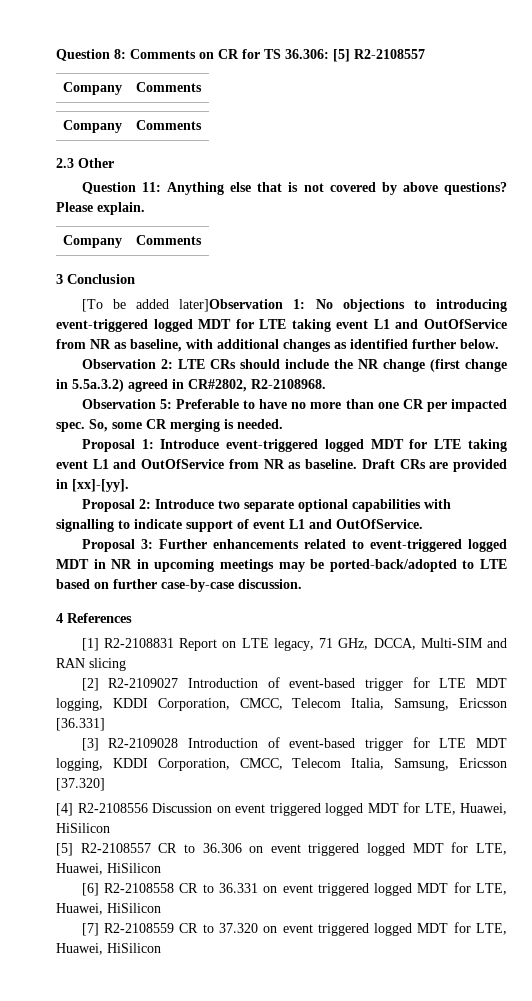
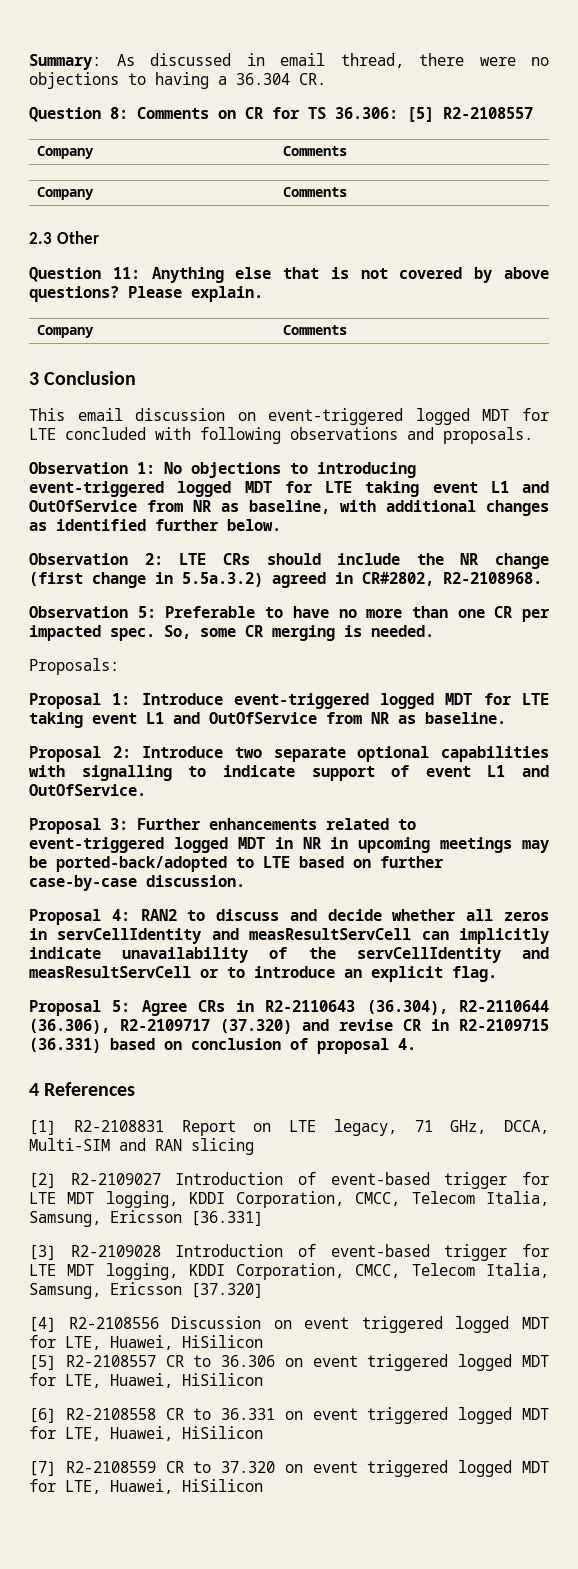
+ Summary: As discussed in email thread, there were no objections to having a 36.304 CR.
- [To be added later]Observation 1: No objections to introducing event-triggered logged MDT for LTE taking event L1 and OutOfService from NR as baseline, with additional changes as identified further below.
+ This email discussion on event-triggered logged MDT for LTE concluded with following observations and proposals.
+ Observation 1: No objections to introducing event-triggered logged MDT for LTE taking event L1 and OutOfService from NR as baseline, with additional changes as identified further below.
+ Proposals:
- Draft CRs are provided in [xx]-[yy].
+ Proposal 4: RAN2 to discuss and decide whether all zeros in servCellIdentity and measResultServCell can implicitly indicate unavailability of the servCellIdentity and measResultServCell or to introduce an explicit flag.
+ Proposal 5: Agree CRs in R2-2110643 (36.304), R2-2110644 (36.306), R2-2109717 (37.320) and revise CR in R2-2109715 (36.331) based on conclusion of proposal 4.

